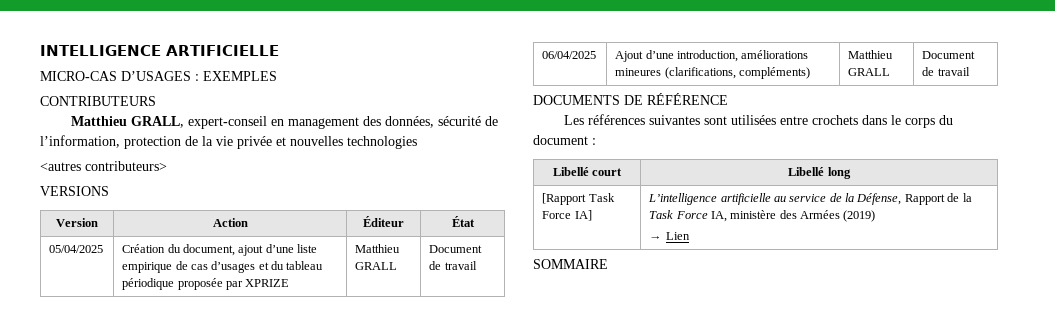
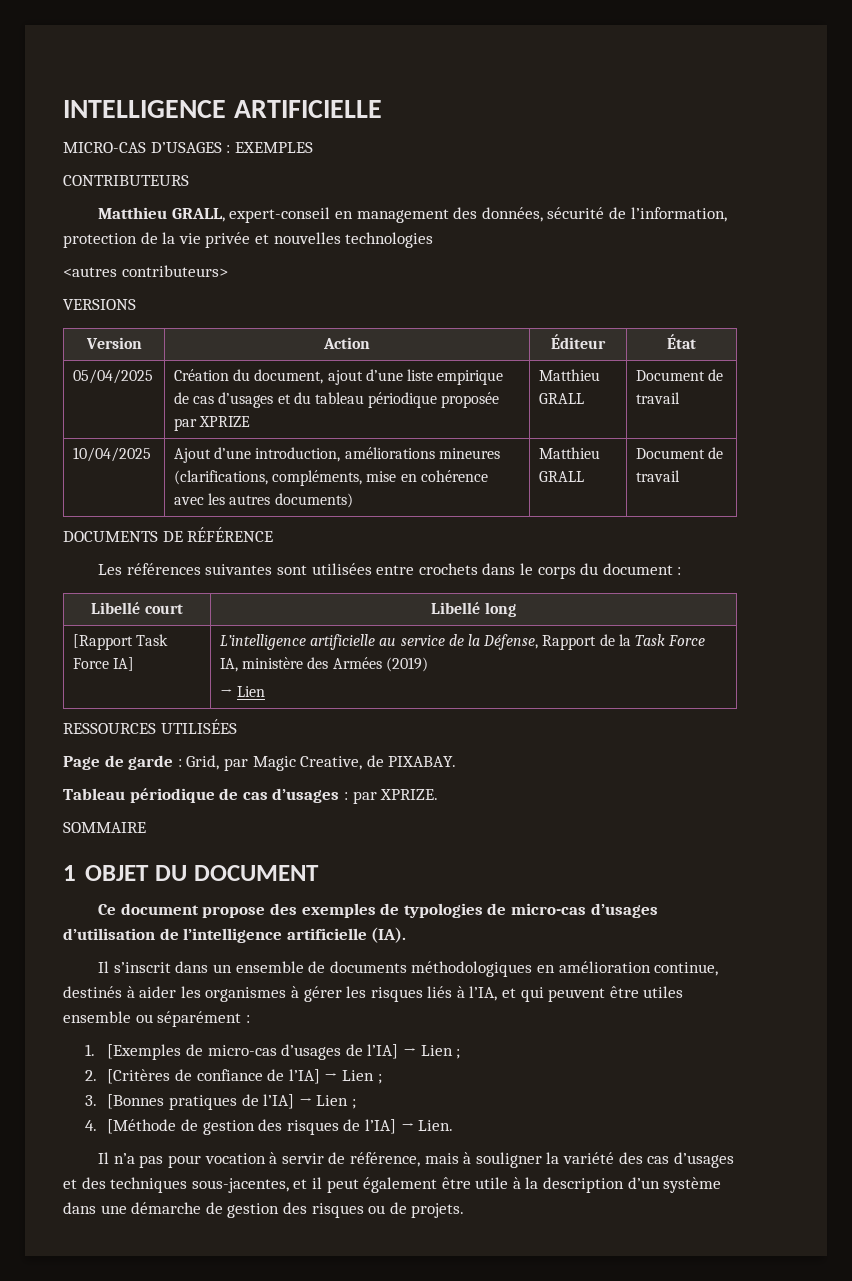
- 06/04/2025 | Ajout d’une introduction, améliorations mineures (clarifications, compléments) | Matthieu GRALL | Document de travail
+ 10/04/2025 | Ajout d’une introduction, améliorations mineures (clarifications, compléments, mise en cohérence avec les autres documents) | Matthieu GRALL | Document de travail
+ RESSOURCES UTILISÉES
+ Page de garde : Grid, par Magic Creative, de PIXABAY.
+ Tableau périodique de cas d’usages : par XPRIZE.
  SOMMAIRE
+ 1 OBJET DU DOCUMENT
+ Ce document propose des exemples de typologies de micro-cas d’usages d’utilisation de l’intelligence artificielle (IA).
+ Il s’inscrit dans un ensemble de documents méthodologiques en amélioration continue, destinés à aider les organismes à gérer les risques liés à l’IA, et qui peuvent être utiles ensemble ou séparément :
+ 1. [Exemples de micro-cas d’usages de l’IA] → Lien ;
+ 2. [Critères de confiance de l’IA] → Lien ;
+ 3. [Bonnes pratiques de l’IA] → Lien ;
+ 4. [Méthode de gestion des risques de l’IA] → Lien.
+ Il n’a pas pour vocation à servir de référence, mais à souligner la variété des cas d’usages et des techniques sous-jacentes, et il peut également être utile à la description d’un système dans une démarche de gestion des risques ou de projets.

